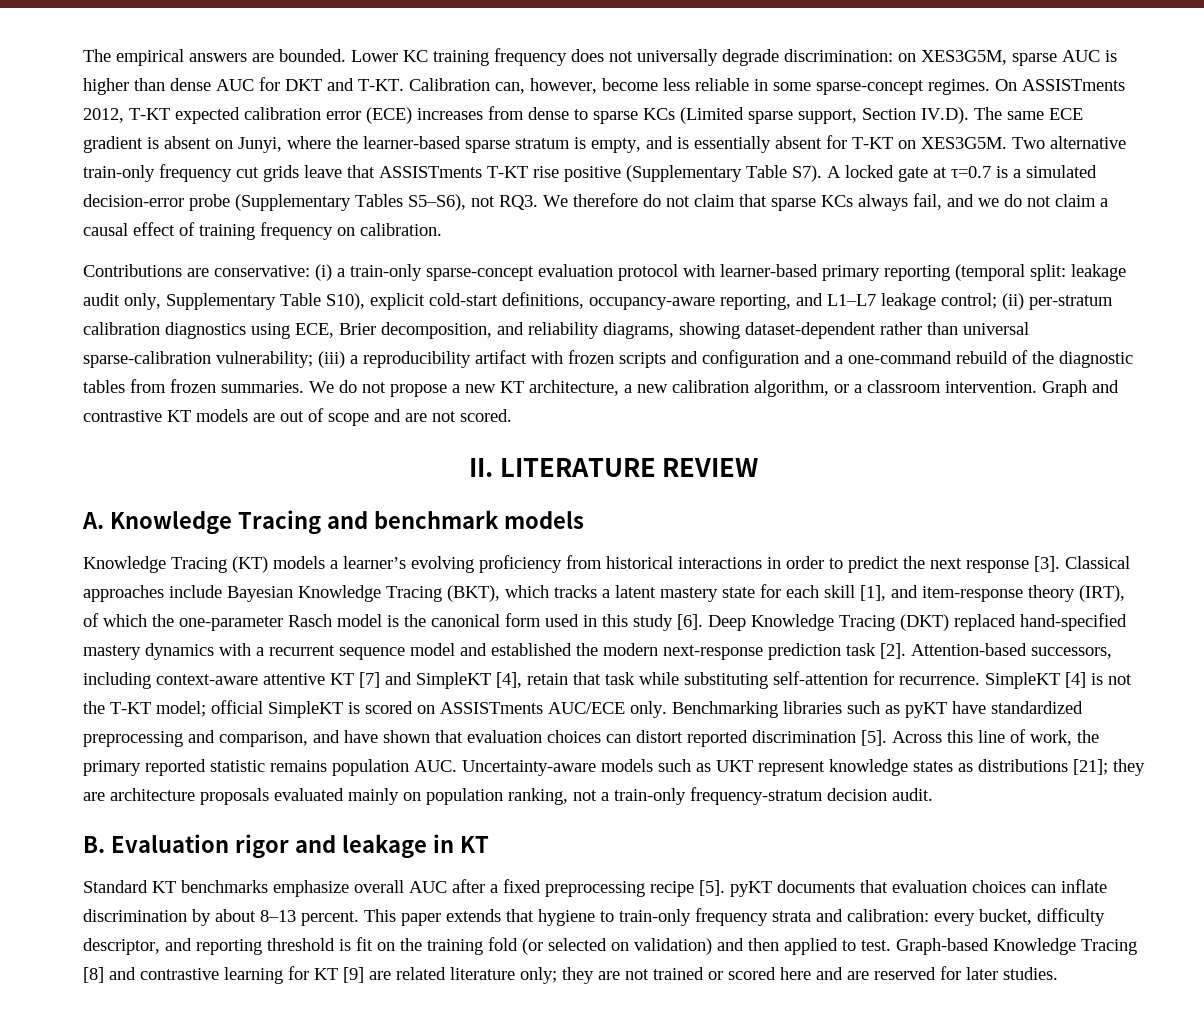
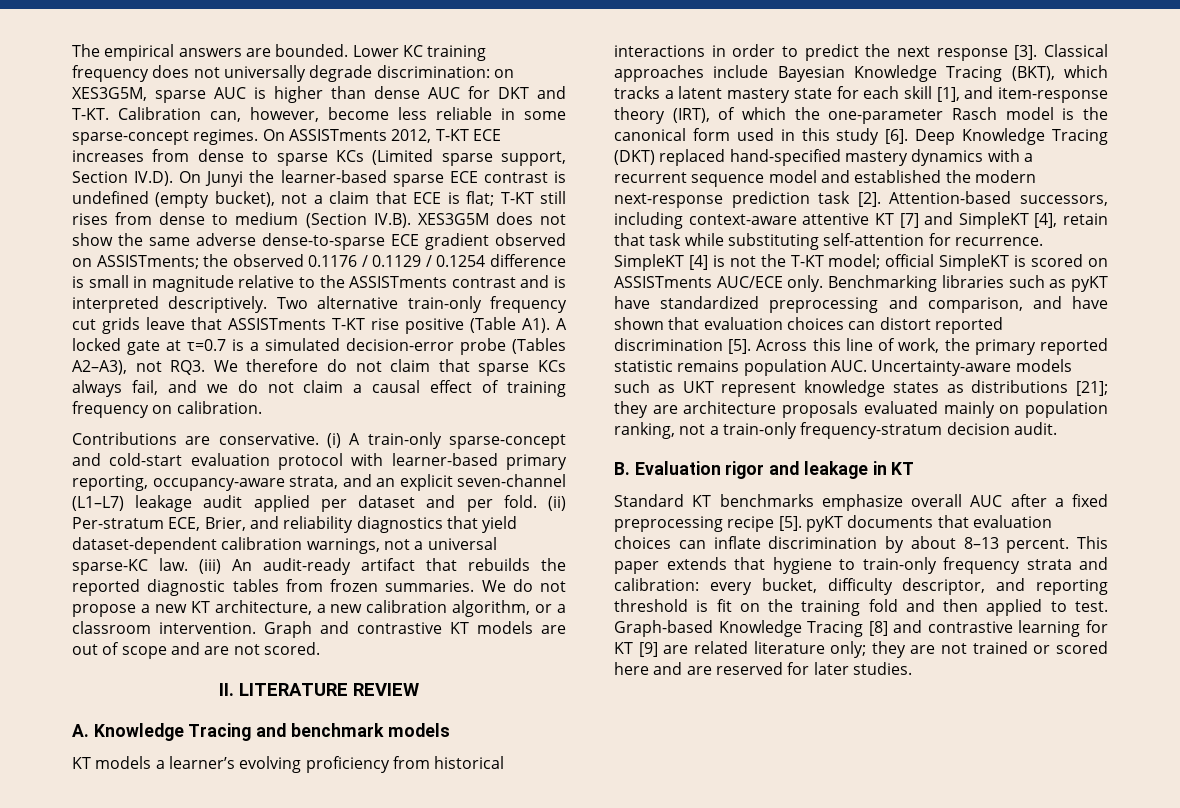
- On ASSISTments 2012, T-KT expected calibration error (ECE) increases from dense to sparse KCs (Limited sparse support, Section IV.D). The same ECE gradient is absent on Junyi, where the learner-based sparse stratum is empty, and is essentially absent for T-KT on XES3G5M.
+ On ASSISTments 2012, T-KT ECE increases from dense to sparse KCs (Limited sparse support, Section IV.D). On Junyi the learner-based sparse ECE contrast is undefined (empty bucket), not a claim that ECE is flat; T-KT still rises from dense to medium (Section IV.B). XES3G5M does not show the same adverse dense-to-sparse ECE gradient observed on ASSISTments; the observed 0.1176 / 0.1129 / 0.1254 difference is small in magnitude relative to the ASSISTments contrast and is interpreted descriptively.
- Two alternative train-only frequency cut grids leave that ASSISTments T-KT rise positive (Supplementary Table S7). A locked gate at τ=0.7 is a simulated decision-error probe (Supplementary Tables S5–S6), not RQ3. We therefore do not claim that sparse KCs always fail, and we do not claim a causal effect of training frequency on calibration.
+ Two alternative train-only frequency cut grids leave that ASSISTments T-KT rise positive (Table A1). A locked gate at τ=0.7 is a simulated decision-error probe (Tables A2–A3), not RQ3. We therefore do not claim that sparse KCs always fail, and we do not claim a causal effect of training frequency on calibration.
- Contributions are conservative: (i) a train-only sparse-concept evaluation protocol with learner-based primary reporting (temporal split: leakage audit only, Supplementary Table S10), explicit cold-start definitions, occupancy-aware reporting, and L1–L7 leakage control; (ii) per-stratum calibration diagnostics using ECE, Brier decomposition, and reliability diagrams, showing dataset-dependent rather than universal sparse-calibration vulnerability; (iii) a reproducibility artifact with frozen scripts and configuration and a one-command rebuild of the diagnostic tables from frozen summaries.
+ Contributions are conservative. (i) A train-only sparse-concept and cold-start evaluation protocol with learner-based primary reporting, occupancy-aware strata, and an explicit seven-channel (L1–L7) leakage audit applied per dataset and per fold. (ii) Per-stratum ECE, Brier, and reliability diagnostics that yield dataset-dependent calibration warnings, not a universal sparse-KC law. (iii) An audit-ready artifact that rebuilds the reported diagnostic tables from frozen summaries.
- Knowledge Tracing (KT) models a learner’s evolving proficiency from historical interactions in order to predict the next response [3].
+ KT models a learner’s evolving proficiency from historical interactions in order to predict the next response [3].
- This paper extends that hygiene to train-only frequency strata and calibration: every bucket, difficulty descriptor, and reporting threshold is fit on the training fold (or selected on validation) and then applied to test.
+ This paper extends that hygiene to train-only frequency strata and calibration: every bucket, difficulty descriptor, and reporting threshold is fit on the training fold and then applied to test.

